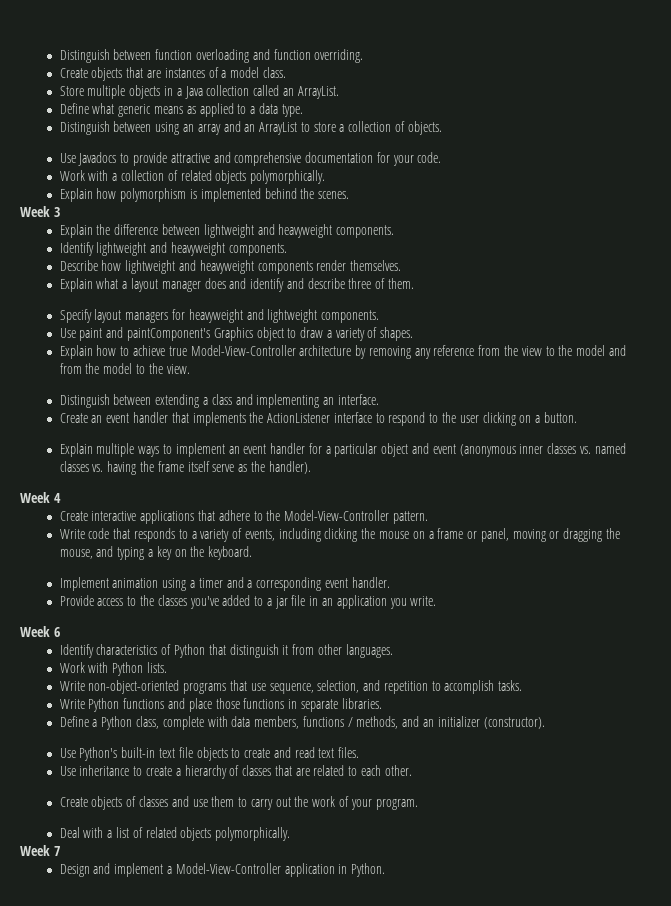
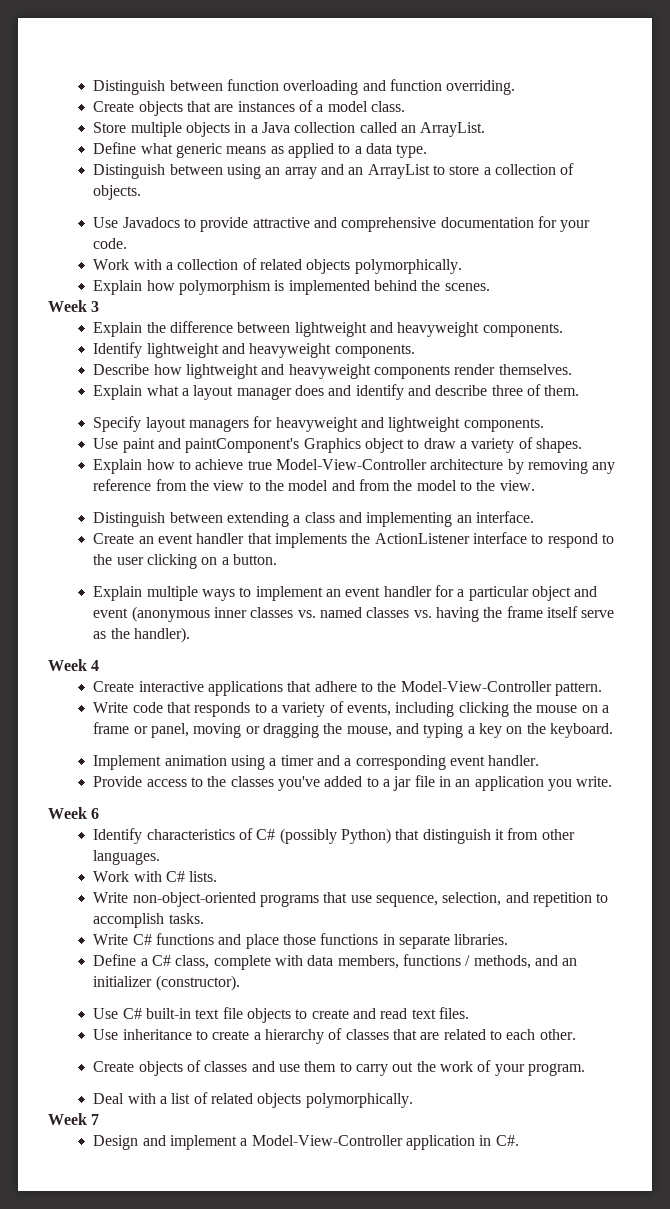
- Identify characteristics of Python that distinguish it from other languages.
+ Identify characteristics of C# (possibly Python) that distinguish it from other languages.
- Work with Python lists.
+ Work with C# lists.
- Write Python functions and place those functions in separate libraries.
+ Write C# functions and place those functions in separate libraries.
- Define a Python class, complete with data members, functions / methods, and an initializer (constructor).
+ Define a C# class, complete with data members, functions / methods, and an initializer (constructor).
- Use Python's built-in text file objects to create and read text files.
+ Use C# built-in text file objects to create and read text files.
- Design and implement a Model-View-Controller application in Python.
+ Design and implement a Model-View-Controller application in C#.

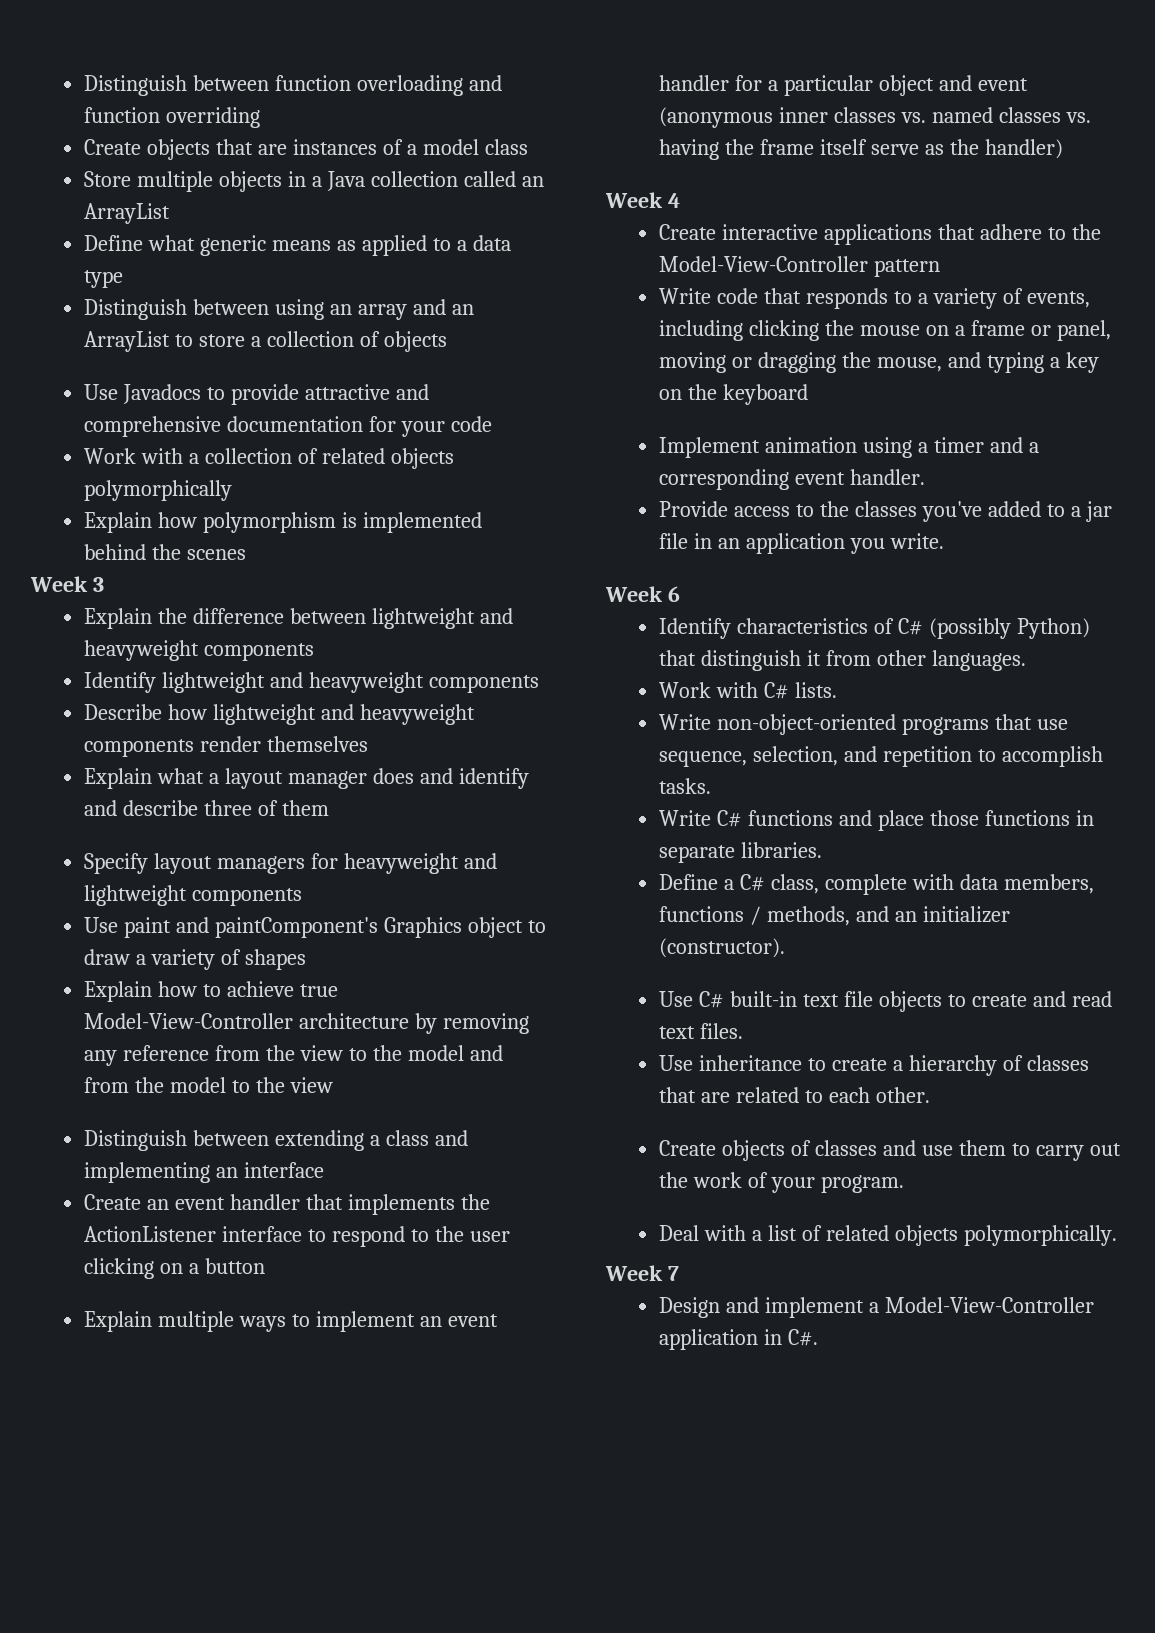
- Distinguish between function overloading and function overriding.
+ Distinguish between function overloading and function overriding
- Create objects that are instances of a model class.
+ Create objects that are instances of a model class
- Store multiple objects in a Java collection called an ArrayList.
+ Store multiple objects in a Java collection called an ArrayList
- Define what generic means as applied to a data type.
+ Define what generic means as applied to a data type
- Distinguish between using an array and an ArrayList to store a collection of objects.
+ Distinguish between using an array and an ArrayList to store a collection of objects
- Use Javadocs to provide attractive and comprehensive documentation for your code.
+ Use Javadocs to provide attractive and comprehensive documentation for your code
- Work with a collection of related objects polymorphically.
+ Work with a collection of related objects polymorphically
- Explain how polymorphism is implemented behind the scenes.
+ Explain how polymorphism is implemented behind the scenes
- Explain the difference between lightweight and heavyweight components.
+ Explain the difference between lightweight and heavyweight components
- Identify lightweight and heavyweight components.
+ Identify lightweight and heavyweight components
- Describe how lightweight and heavyweight components render themselves.
+ Describe how lightweight and heavyweight components render themselves
- Explain what a layout manager does and identify and describe three of them.
+ Explain what a layout manager does and identify and describe three of them
- Specify layout managers for heavyweight and lightweight components.
+ Specify layout managers for heavyweight and lightweight components
- Use paint and paintComponent's Graphics object to draw a variety of shapes.
+ Use paint and paintComponent's Graphics object to draw a variety of shapes
- Explain how to achieve true Model-View-Controller architecture by removing any reference from the view to the model and from the model to the view.
+ Explain how to achieve true Model-View-Controller architecture by removing any reference from the view to the model and from the model to the view
- Distinguish between extending a class and implementing an interface.
+ Distinguish between extending a class and implementing an interface
- Create an event handler that implements the ActionListener interface to respond to the user clicking on a button.
+ Create an event handler that implements the ActionListener interface to respond to the user clicking on a button
- Explain multiple ways to implement an event handler for a particular object and event (anonymous inner classes vs. named classes vs. having the frame itself serve as the handler).
+ Explain multiple ways to implement an event handler for a particular object and event (anonymous inner classes vs. named classes vs. having the frame itself serve as the handler)
- Create interactive applications that adhere to the Model-View-Controller pattern.
+ Create interactive applications that adhere to the Model-View-Controller pattern
- Write code that responds to a variety of events, including clicking the mouse on a frame or panel, moving or dragging the mouse, and typing a key on the keyboard.
+ Write code that responds to a variety of events, including clicking the mouse on a frame or panel, moving or dragging the mouse, and typing a key on the keyboard

